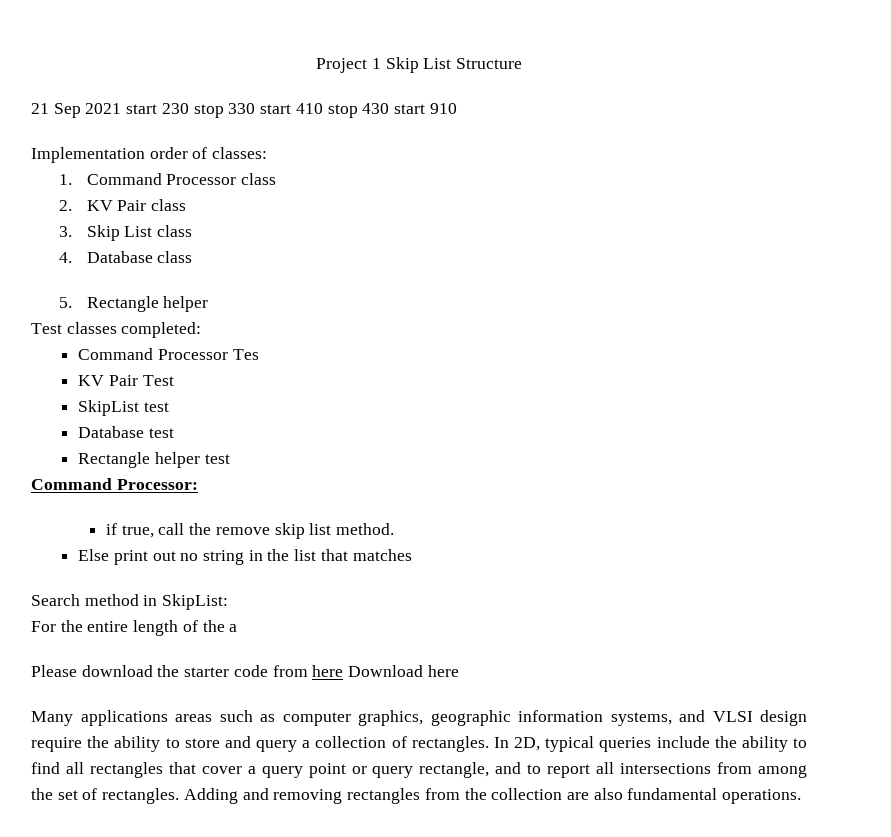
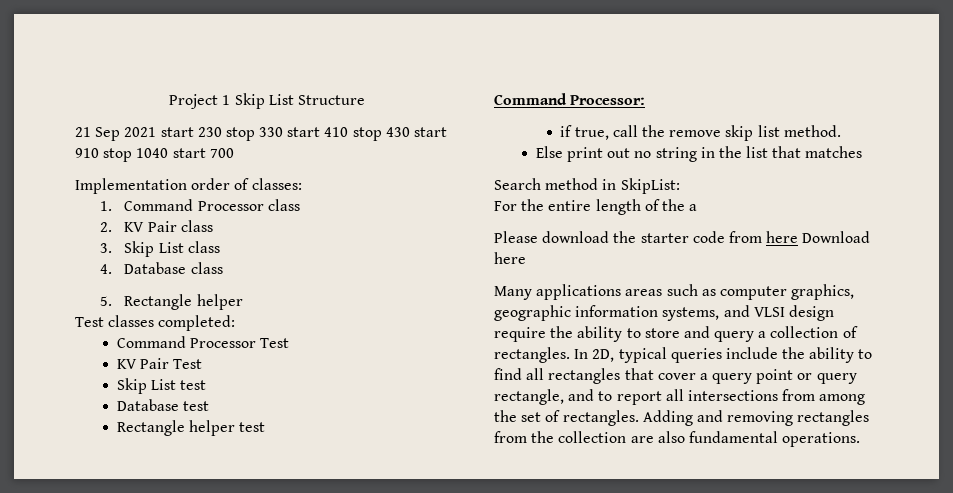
- 21 Sep 2021 start 230 stop 330 start 410 stop 430 start 910
+ 21 Sep 2021 start 230 stop 330 start 410 stop 430 start 910 stop 1040 start 700
- Command Processor Tes
+ Command Processor Test
- SkipList test
+ Skip List test

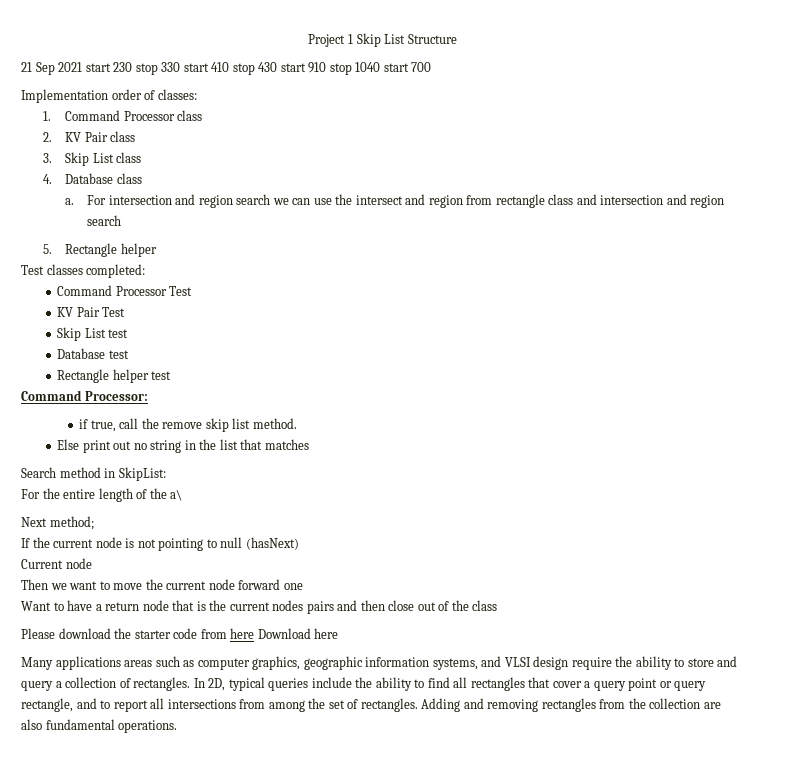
+ a. For intersection and region search we can use the intersect and region from rectangle class and intersection and region search
- For the entire length of the a
+ For the entire length of the a\
+ Next method;
+ If the current node is not pointing to null (hasNext)
+ Current node
+ Then we want to move the current node forward one
+ Want to have a return node that is the current nodes pairs and then close out of the class

